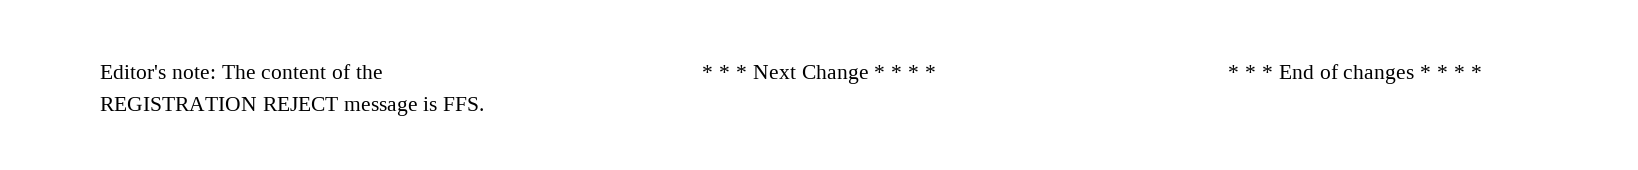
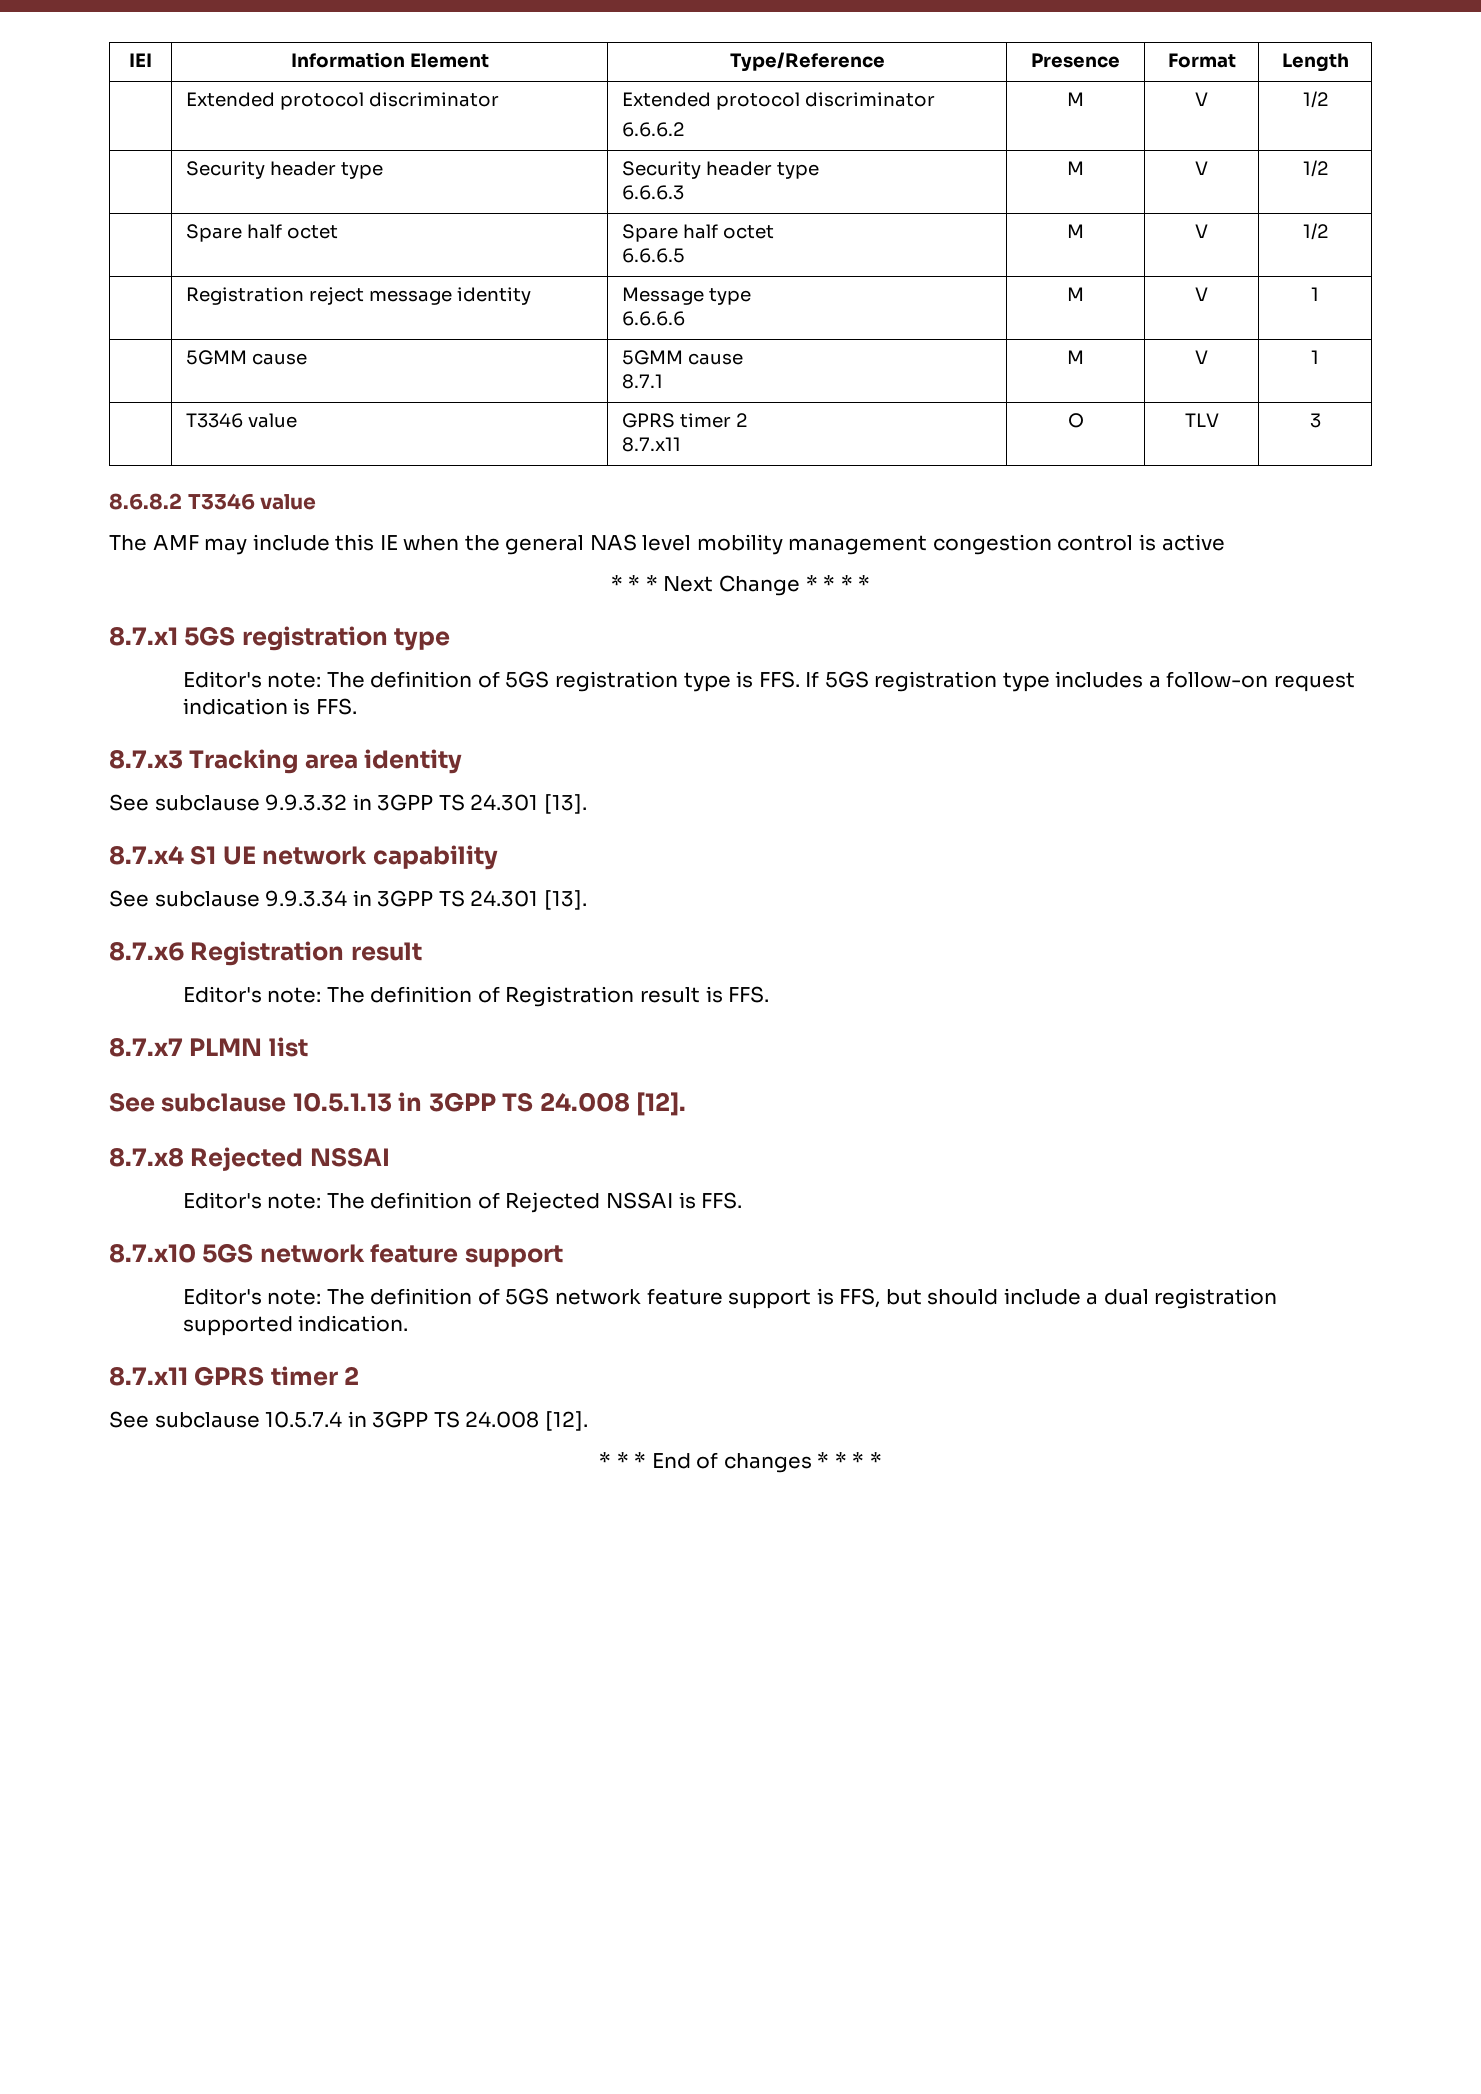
- Editor's note: The content of the REGISTRATION REJECT message is FFS.
+ IEI | Information Element | Type/Reference | Presence | Format | Length
+ | Extended protocol discriminator | Extended protocol discriminator
+ 6.6.6.2 | M | V | 1/2
+ | Security header type | Security header type
+ 6.6.6.3 | M | V | 1/2
+ | Spare half octet | Spare half octet
+ 6.6.6.5 | M | V | 1/2
+ | Registration reject message identity | Message type
+ 6.6.6.6 | M | V | 1
+ | 5GMM cause | 5GMM cause
+ 8.7.1 | M | V | 1
+ | T3346 value | GPRS timer 2
+ 8.7.x11 | O | TLV | 3
+ 8.6.8.2 T3346 value
+ The AMF may include this IE when the general NAS level mobility management congestion control is active
+ 8.7.x1 5GS registration type
+ Editor's note: The definition of 5GS registration type is FFS. If 5GS registration type includes a follow-on request indication is FFS.
+ 8.7.x3 Tracking area identity
+ See subclause 9.9.3.32 in 3GPP TS 24.301 [13].
+ 8.7.x4 S1 UE network capability
+ See subclause 9.9.3.34 in 3GPP TS 24.301 [13].
+ 8.7.x6 Registration result
+ Editor's note: The definition of Registration result is FFS.
+ 8.7.x7 PLMN list
+ See subclause 10.5.1.13 in 3GPP TS 24.008 [12].
+ 8.7.x8 Rejected NSSAI
+ Editor's note: The definition of Rejected NSSAI is FFS.
+ 8.7.x10 5GS network feature support
+ Editor's note: The definition of 5GS network feature support is FFS, but should include a dual registration supported indication.
+ 8.7.x11 GPRS timer 2
+ See subclause 10.5.7.4 in 3GPP TS 24.008 [12].

